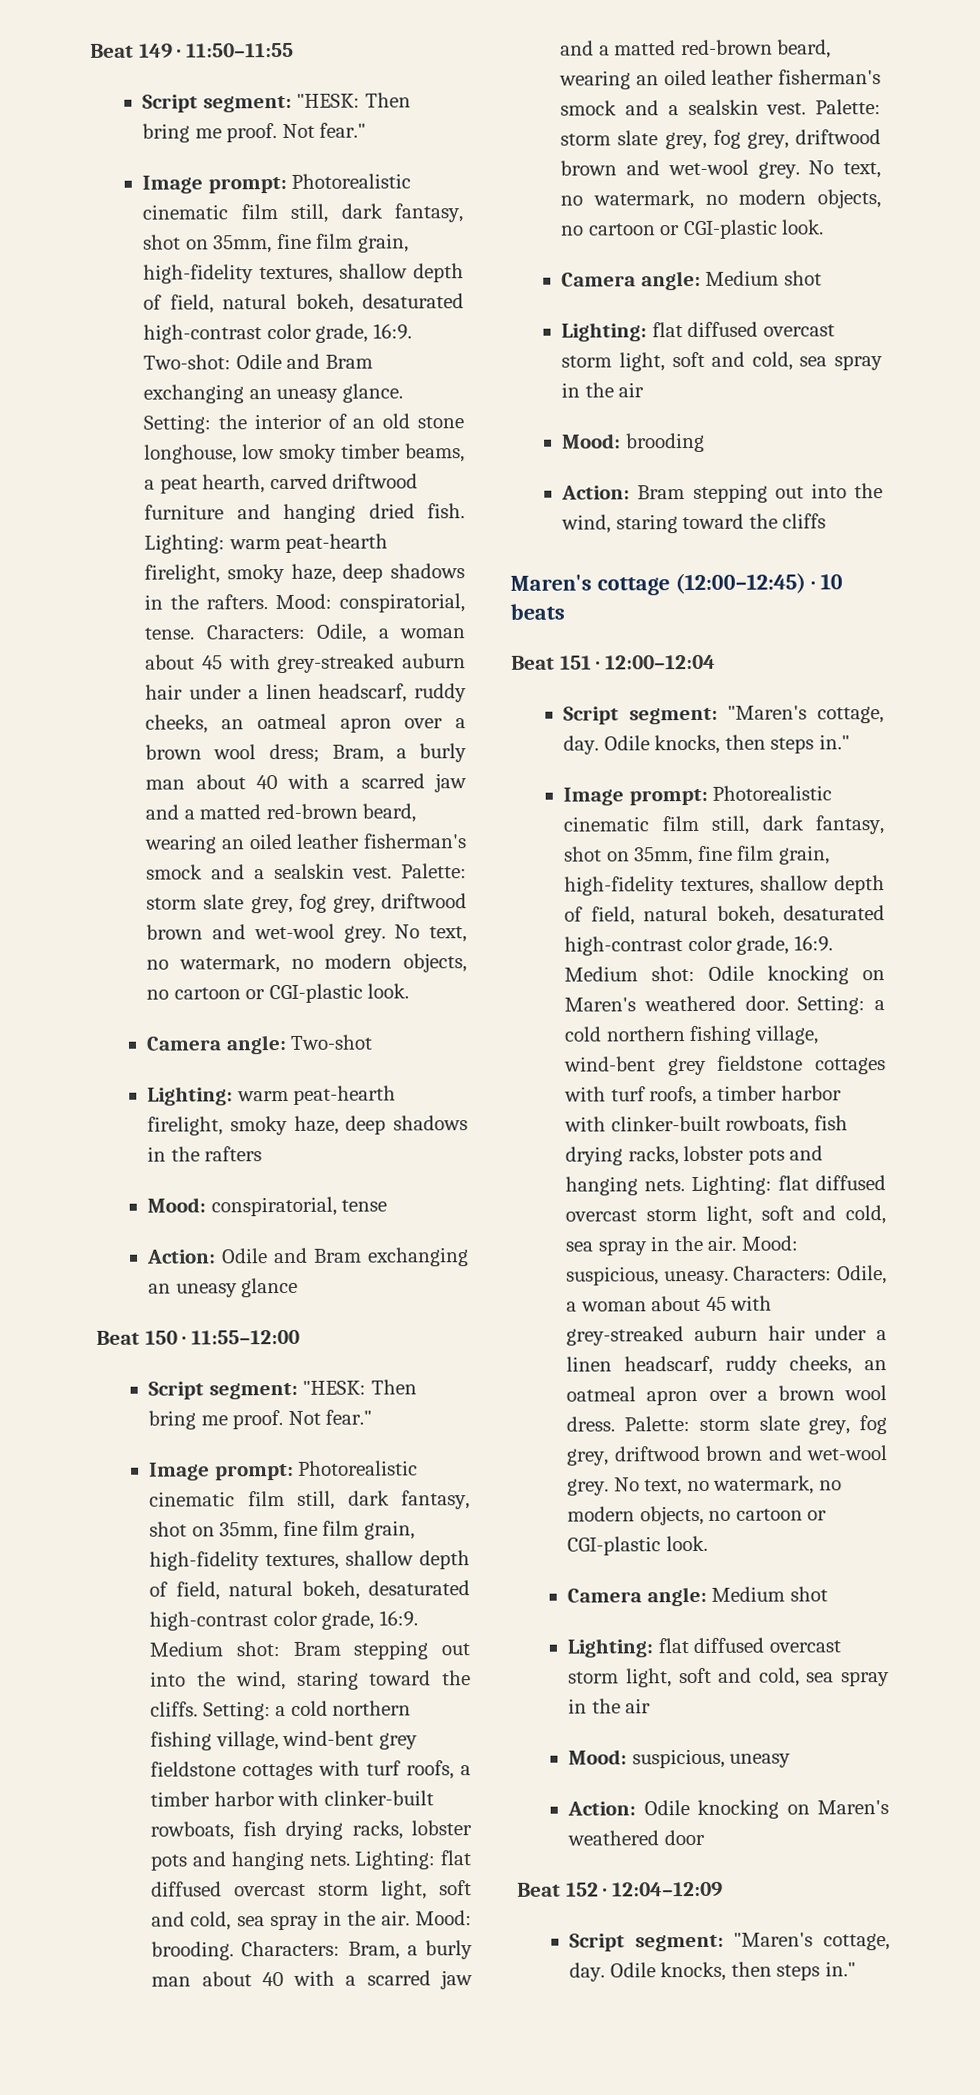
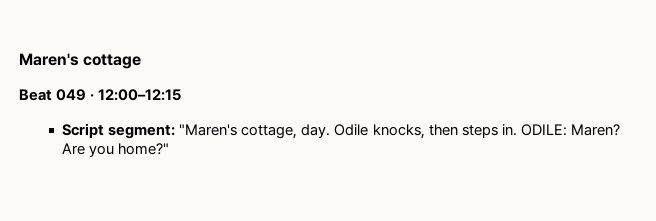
- Beat 149 · 11:50–11:55
- Script segment: "HESK: Then bring me proof. Not fear."
- Image prompt: Photorealistic cinematic film still, dark fantasy, shot on 35mm, fine film grain, high-fidelity textures, shallow depth of field, natural bokeh, desaturated high-contrast color grade, 16:9. Two-shot: Odile and Bram exchanging an uneasy glance. Setting: the interior of an old stone longhouse, low smoky timber beams, a peat hearth, carved driftwood furniture and hanging dried fish. Lighting: warm peat-hearth firelight, smoky haze, deep shadows in the rafters. Mood: conspiratorial, tense. Characters: Odile, a woman about 45 with grey-streaked auburn hair under a linen headscarf, ruddy cheeks, an oatmeal apron over a brown wool dress; Bram, a burly man about 40 with a scarred jaw and a matted red-brown beard, wearing an oiled leather fisherman's smock and a sealskin vest. Palette: storm slate grey, fog grey, driftwood brown and wet-wool grey. No text, no watermark, no modern objects, no cartoon or CGI-plastic look.
- Camera angle: Two-shot
- Lighting: warm peat-hearth firelight, smoky haze, deep shadows in the rafters
- Mood: conspiratorial, tense
- Action: Odile and Bram exchanging an uneasy glance
- Beat 150 · 11:55–12:00
- Script segment: "HESK: Then bring me proof. Not fear."
- Image prompt: Photorealistic cinematic film still, dark fantasy, shot on 35mm, fine film grain, high-fidelity textures, shallow depth of field, natural bokeh, desaturated high-contrast color grade, 16:9. Medium shot: Bram stepping out into the wind, staring toward the cliffs. Setting: a cold northern fishing village, wind-bent grey fieldstone cottages with turf roofs, a timber harbor with clinker-built rowboats, fish drying racks, lobster pots and hanging nets. Lighting: flat diffused overcast storm light, soft and cold, sea spray in the air. Mood: brooding. Characters: Bram, a burly man about 40 with a scarred jaw and a matted red-brown beard, wearing an oiled leather fisherman's smock and a sealskin vest. Palette: storm slate grey, fog grey, driftwood brown and wet-wool grey. No text, no watermark, no modern objects, no cartoon or CGI-plastic look.
- Camera angle: Medium shot
- Lighting: flat diffused overcast storm light, soft and cold, sea spray in the air
- Mood: brooding
- Action: Bram stepping out into the wind, staring toward the cliffs
- Maren's cottage (12:00–12:45) · 10 beats
- Beat 151 · 12:00–12:04
- Script segment: "Maren's cottage, day. Odile knocks, then steps in."
- Image prompt: Photorealistic cinematic film still, dark fantasy, shot on 35mm, fine film grain, high-fidelity textures, shallow depth of field, natural bokeh, desaturated high-contrast color grade, 16:9. Medium shot: Odile knocking on Maren's weathered door. Setting: a cold northern fishing village, wind-bent grey fieldstone cottages with turf roofs, a timber harbor with clinker-built rowboats, fish drying racks, lobster pots and hanging nets. Lighting: flat diffused overcast storm light, soft and cold, sea spray in the air. Mood: suspicious, uneasy. Characters: Odile, a woman about 45 with grey-streaked auburn hair under a linen headscarf, ruddy cheeks, an oatmeal apron over a brown wool dress. Palette: storm slate grey, fog grey, driftwood brown and wet-wool grey. No text, no watermark, no modern objects, no cartoon or CGI-plastic look.
- Camera angle: Medium shot
- Lighting: flat diffused overcast storm light, soft and cold, sea spray in the air
- Mood: suspicious, uneasy
- Action: Odile knocking on Maren's weathered door
- Beat 152 · 12:04–12:09
- Script segment: "Maren's cottage, day. Odile knocks, then steps in."
+ Maren's cottage
+ Beat 049 · 12:00–12:15
+ Script segment: "Maren's cottage, day. Odile knocks, then steps in. ODILE: Maren? Are you home?"

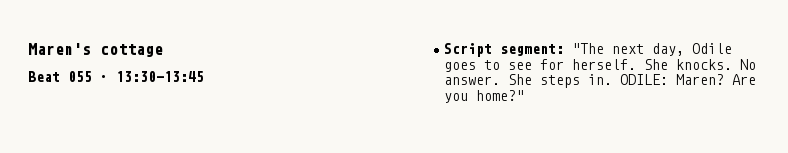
- Beat 049 · 12:00–12:15
+ Beat 055 · 13:30–13:45
- Script segment: "Maren's cottage, day. Odile knocks, then steps in.
+ Script segment: "The next day, Odile goes to see for herself. She knocks. No answer. She steps in.

